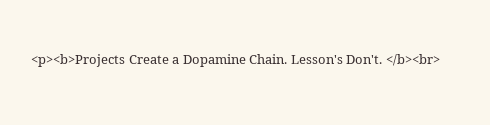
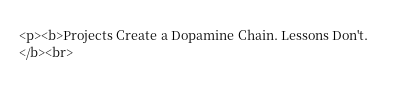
- Lesson's Don't.
+ Lessons Don't.

